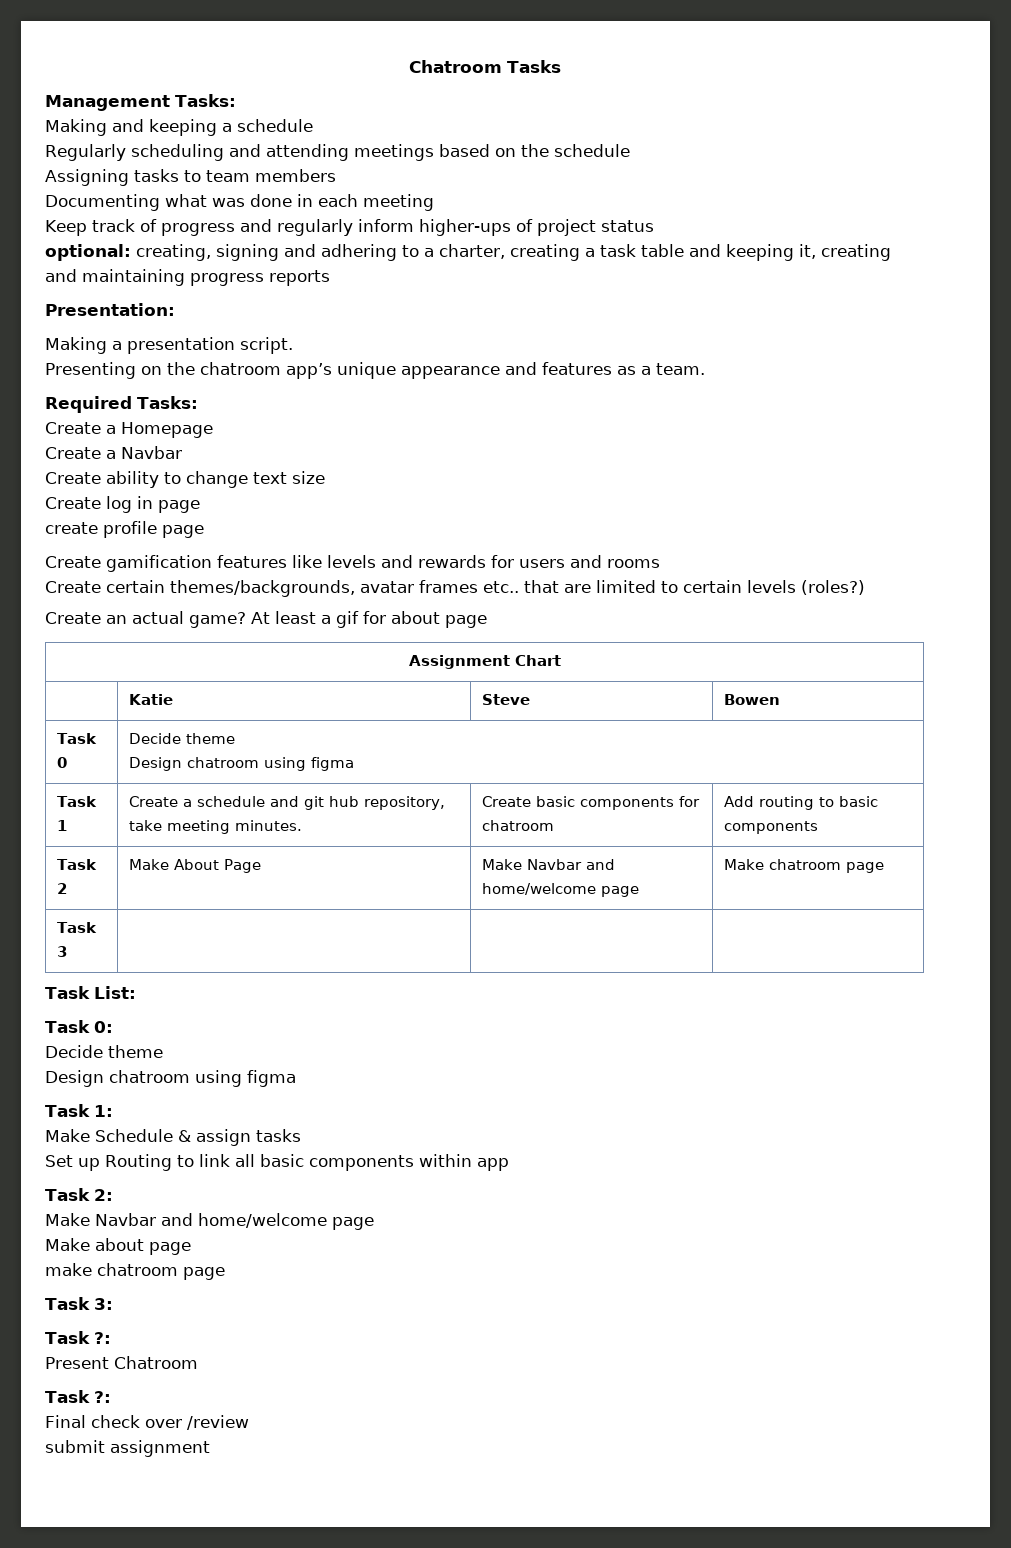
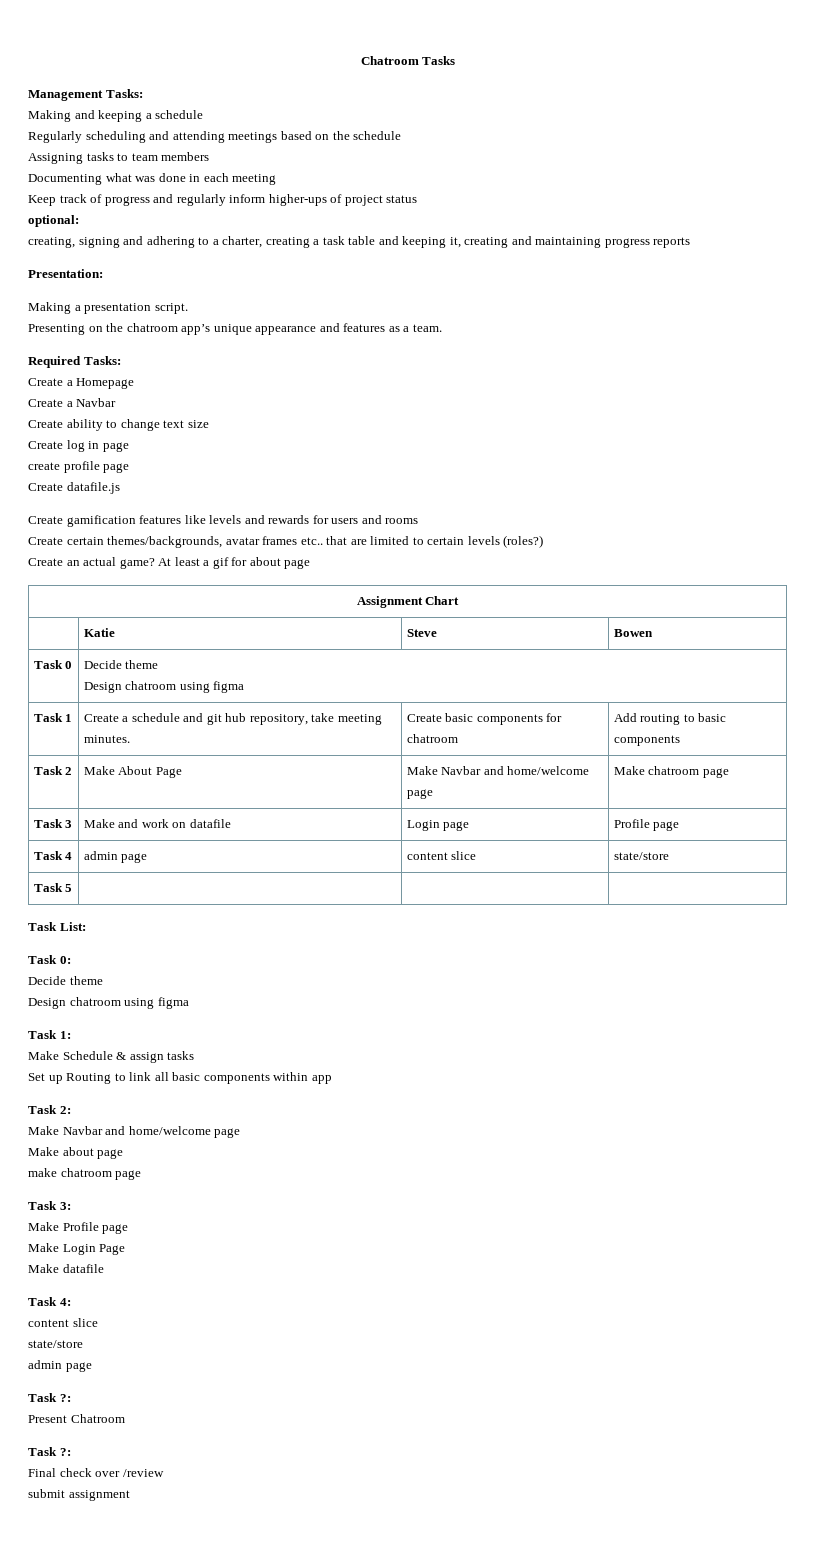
- optional: creating, signing and adhering to a charter, creating a task table and keeping it, creating and maintaining progress reports
+ optional:
+ creating, signing and adhering to a charter, creating a task table and keeping it, creating and maintaining progress reports
+ Create datafile.js
- Task 3 | | |
+ Task 3 | Make and work on datafile | Login page | Profile page
+ Task 4 | admin page | content slice | state/store
+ Task 5 | | |
+ Make Profile page
+ Make Login Page
+ Make datafile
+ Task 4:
+ content slice
+ state/store
+ admin page

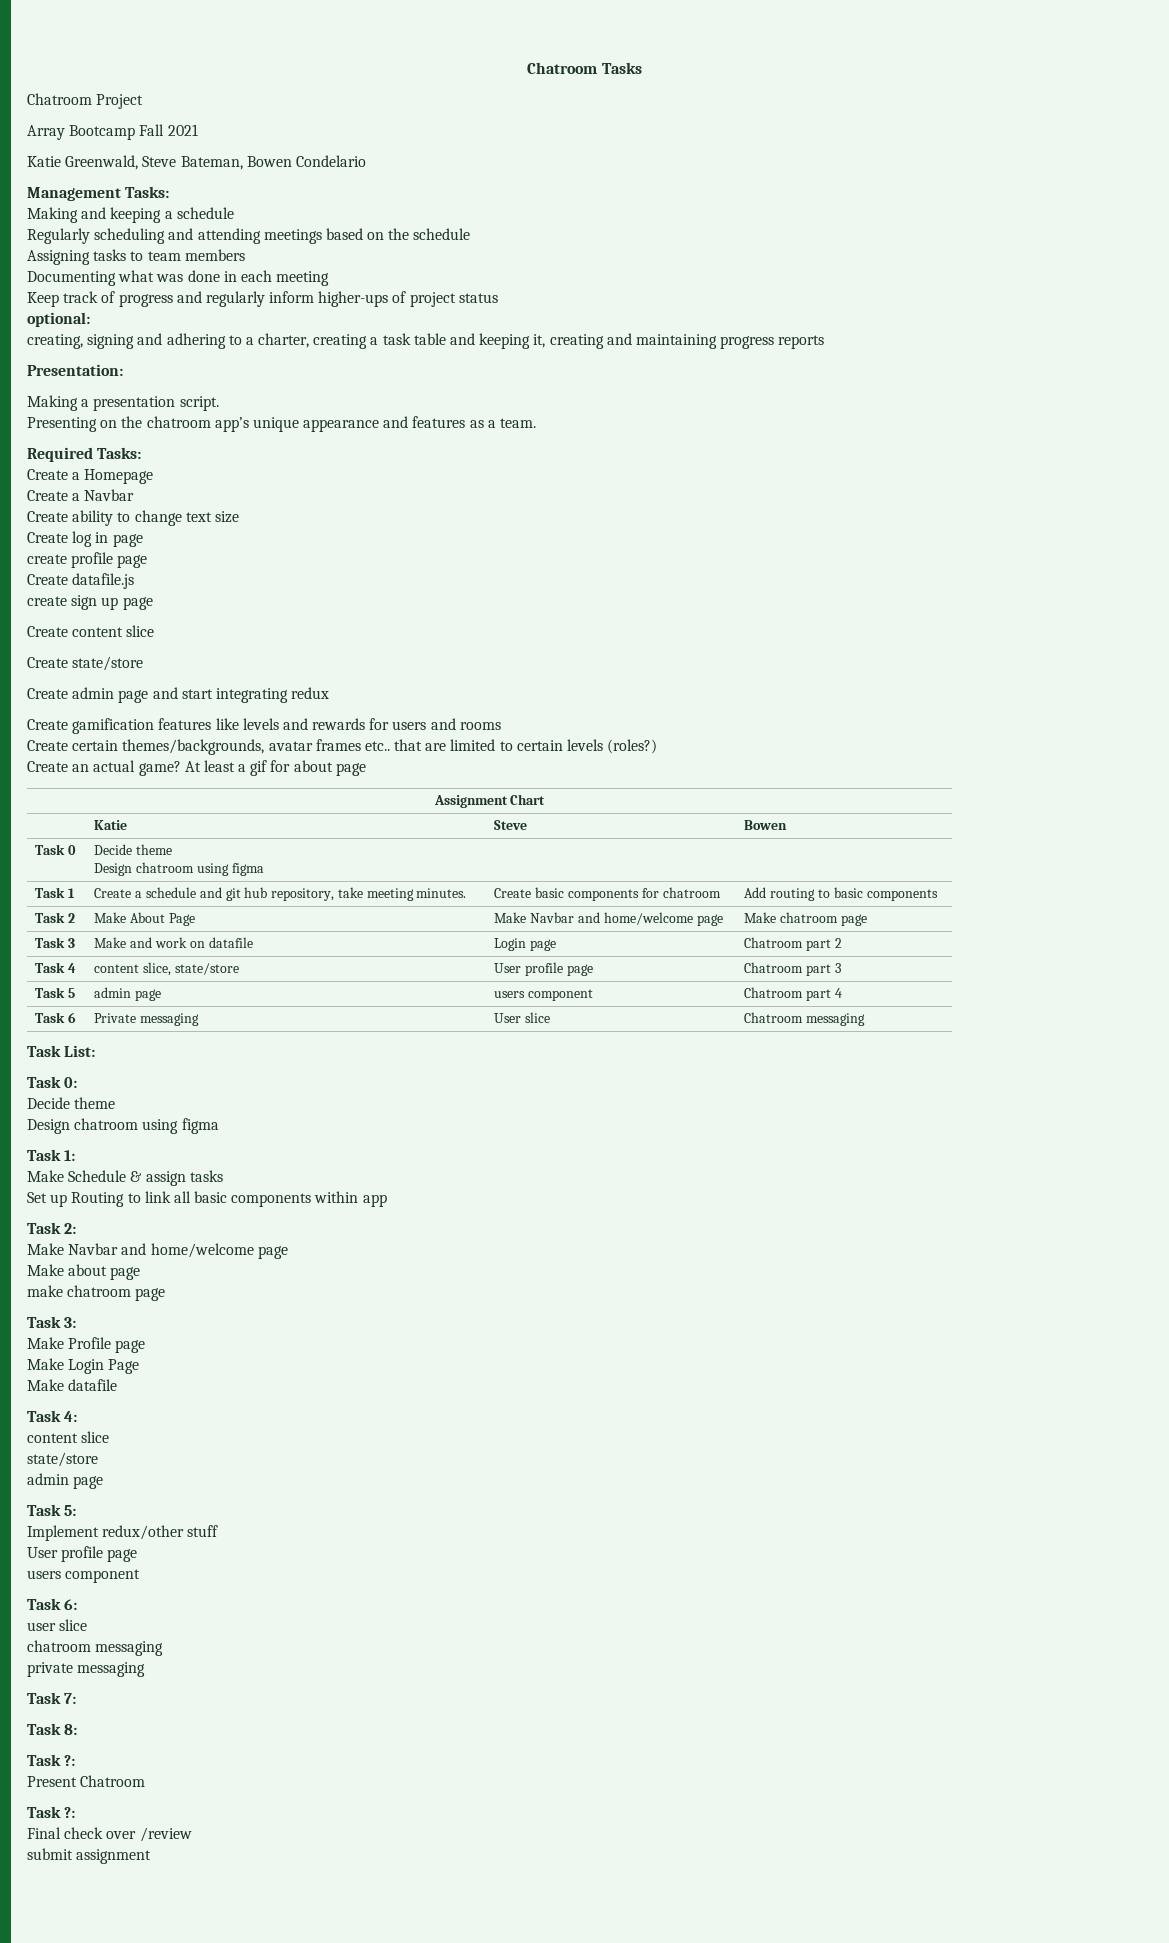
+ Chatroom Project
+ Array Bootcamp Fall 2021
+ Katie Greenwald, Steve Bateman, Bowen Condelario
+ create sign up page
+ Create content slice
+ Create state/store
+ Create admin page and start integrating redux
- Task 3 | Make and work on datafile | Login page | Profile page
+ Task 3 | Make and work on datafile | Login page | Chatroom part 2
- Task 4 | admin page | content slice | state/store
- Task 5 | | |
+ Task 4 | content slice, state/store | User profile page | Chatroom part 3
+ Task 5 | admin page | users component | Chatroom part 4
+ Task 6 | Private messaging | User slice | Chatroom messaging
+ Task 5:
+ Implement redux/other stuff
+ User profile page
+ users component
+ Task 6:
+ user slice
+ chatroom messaging
+ private messaging
+ Task 7:
+ Task 8:

